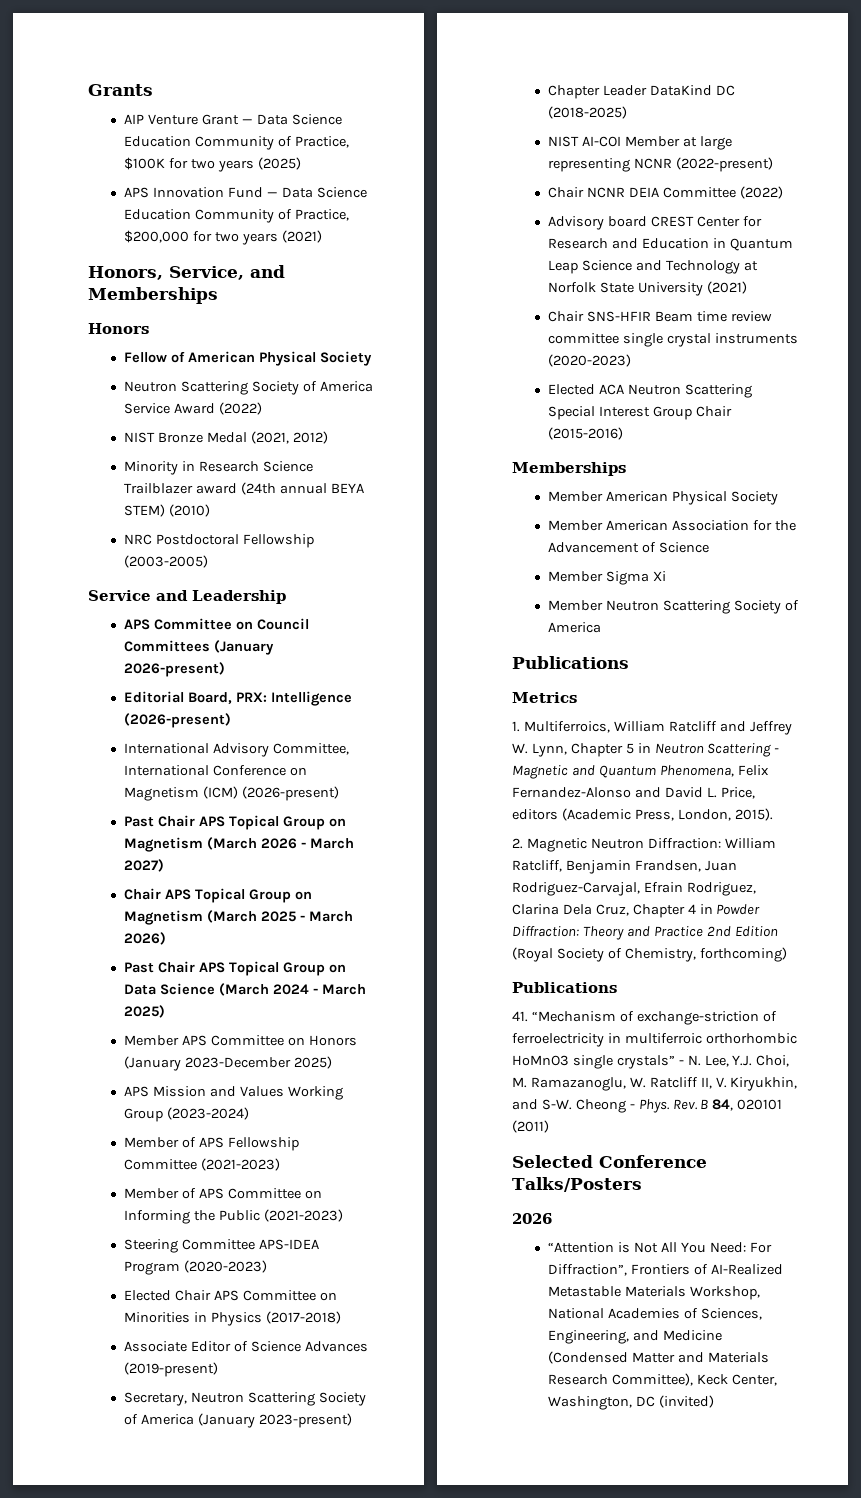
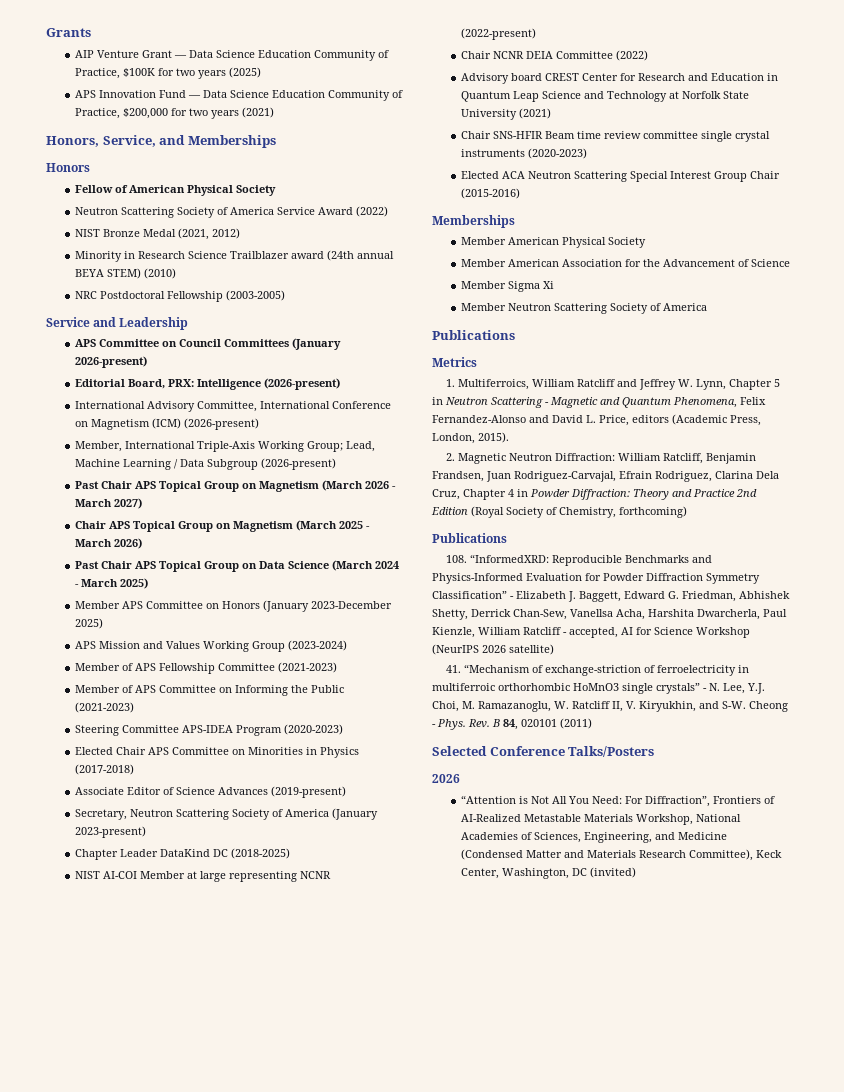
+ Member, International Triple-Axis Working Group; Lead, Machine Learning / Data Subgroup (2026-present)
+ 108. “InformedXRD: Reproducible Benchmarks and Physics-Informed Evaluation for Powder Diffraction Symmetry Classification” - Elizabeth J. Baggett, Edward G. Friedman, Abhishek Shetty, Derrick Chan-Sew, Vanellsa Acha, Harshita Dwarcherla, Paul Kienzle, William Ratcliff - accepted, AI for Science Workshop (NeurIPS 2026 satellite)

